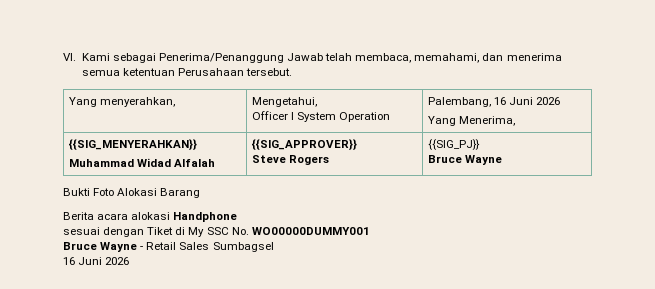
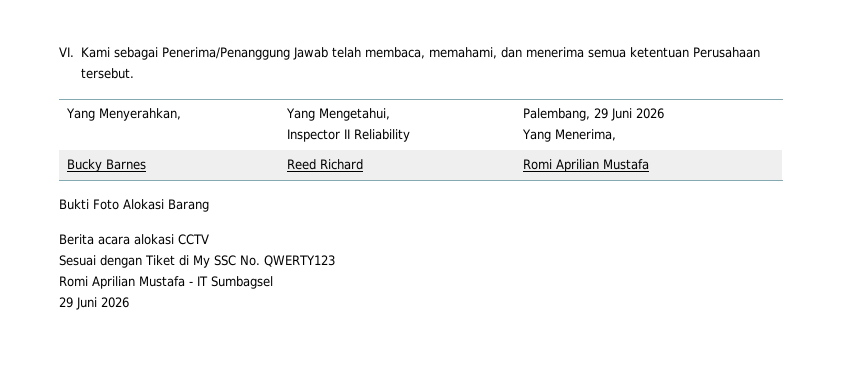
- Yang menyerahkan, | Mengetahui,
- Officer I System Operation | Palembang, 16 Juni 2026
+ Yang Menyerahkan, | Yang Mengetahui,
+ Inspector II Reliability | Palembang, 29 Juni 2026
- {{SIG_MENYERAHKAN}}
- Muhammad Widad Alfalah | {{SIG_APPROVER}}
- Steve Rogers | {{SIG_PJ}}
- Bruce Wayne
+ Bucky Barnes | Reed Richard | Romi Aprilian Mustafa
- Berita acara alokasi Handphone
- sesuai dengan Tiket di My SSC No. WO00000DUMMY001
- Bruce Wayne - Retail Sales Sumbagsel
- 16 Juni 2026
+ Berita acara alokasi CCTV
+ Sesuai dengan Tiket di My SSC No. QWERTY123
+ Romi Aprilian Mustafa - IT Sumbagsel
+ 29 Juni 2026

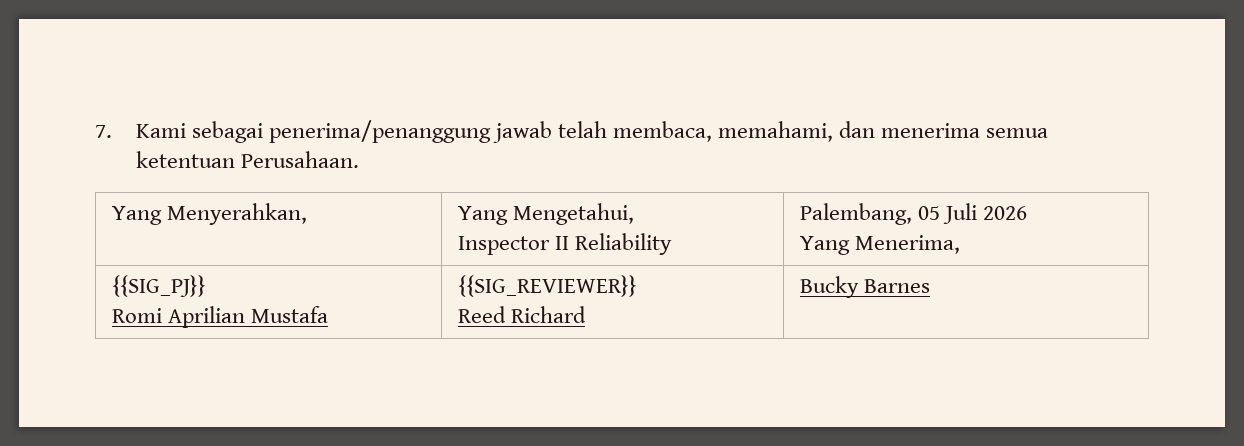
- VI. Kami sebagai Penerima/Penanggung Jawab telah membaca, memahami, dan menerima semua ketentuan Perusahaan tersebut.
+ 7. Kami sebagai penerima/penanggung jawab telah membaca, memahami, dan menerima semua ketentuan Perusahaan.
  Yang Menyerahkan, | Yang Mengetahui,
- Inspector II Reliability | Palembang, 29 Juni 2026
+ Inspector II Reliability | Palembang, 05 Juli 2026
- Bucky Barnes | Reed Richard | Romi Aprilian Mustafa
- Bukti Foto Alokasi Barang
- Berita acara alokasi CCTV
- Sesuai dengan Tiket di My SSC No. QWERTY123
- Romi Aprilian Mustafa - IT Sumbagsel
- 29 Juni 2026
+ {{SIG_PJ}}
+ Romi Aprilian Mustafa | {{SIG_REVIEWER}}
+ Reed Richard | Bucky Barnes

